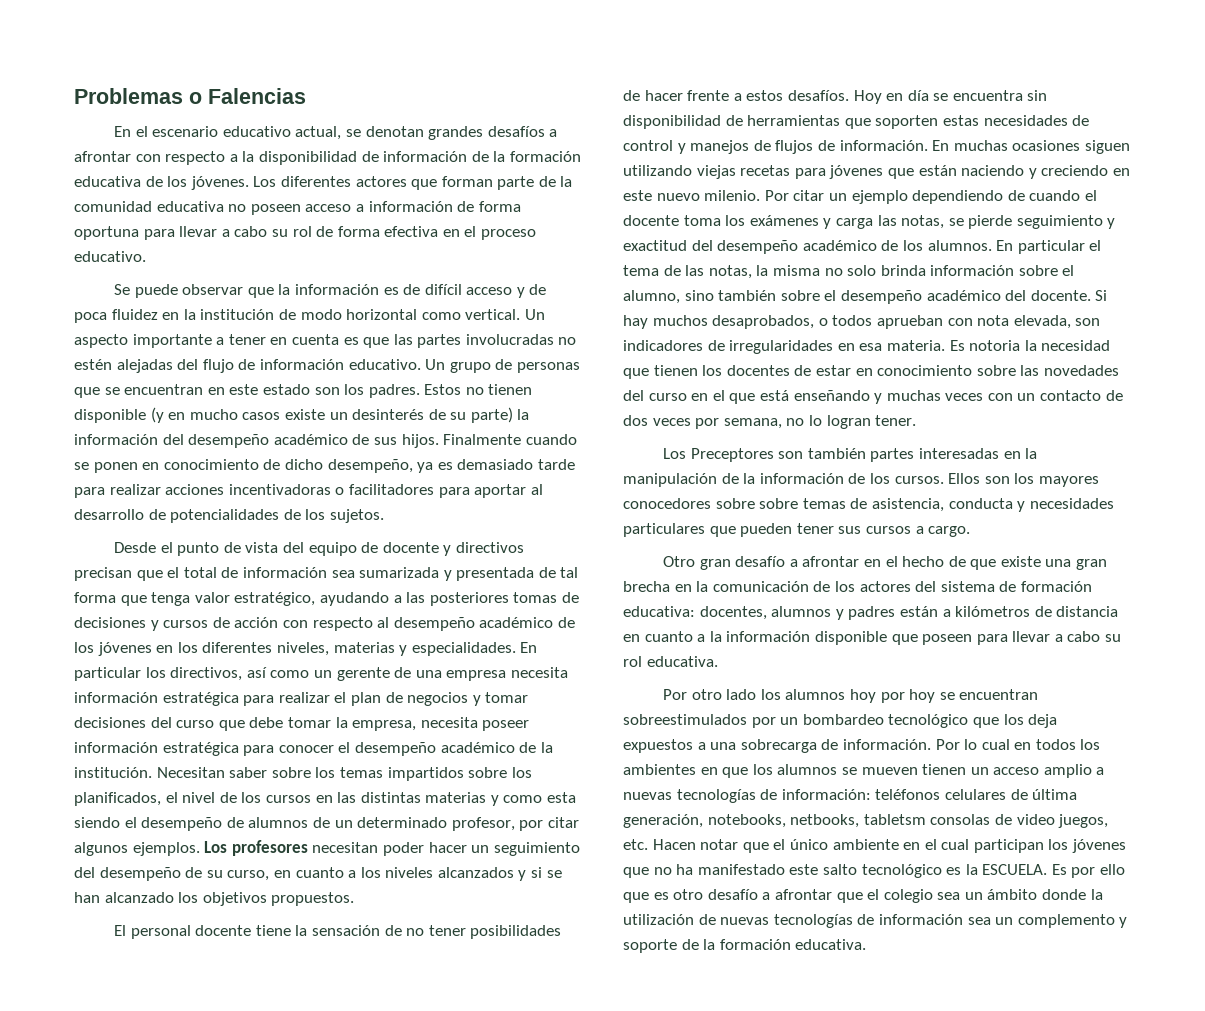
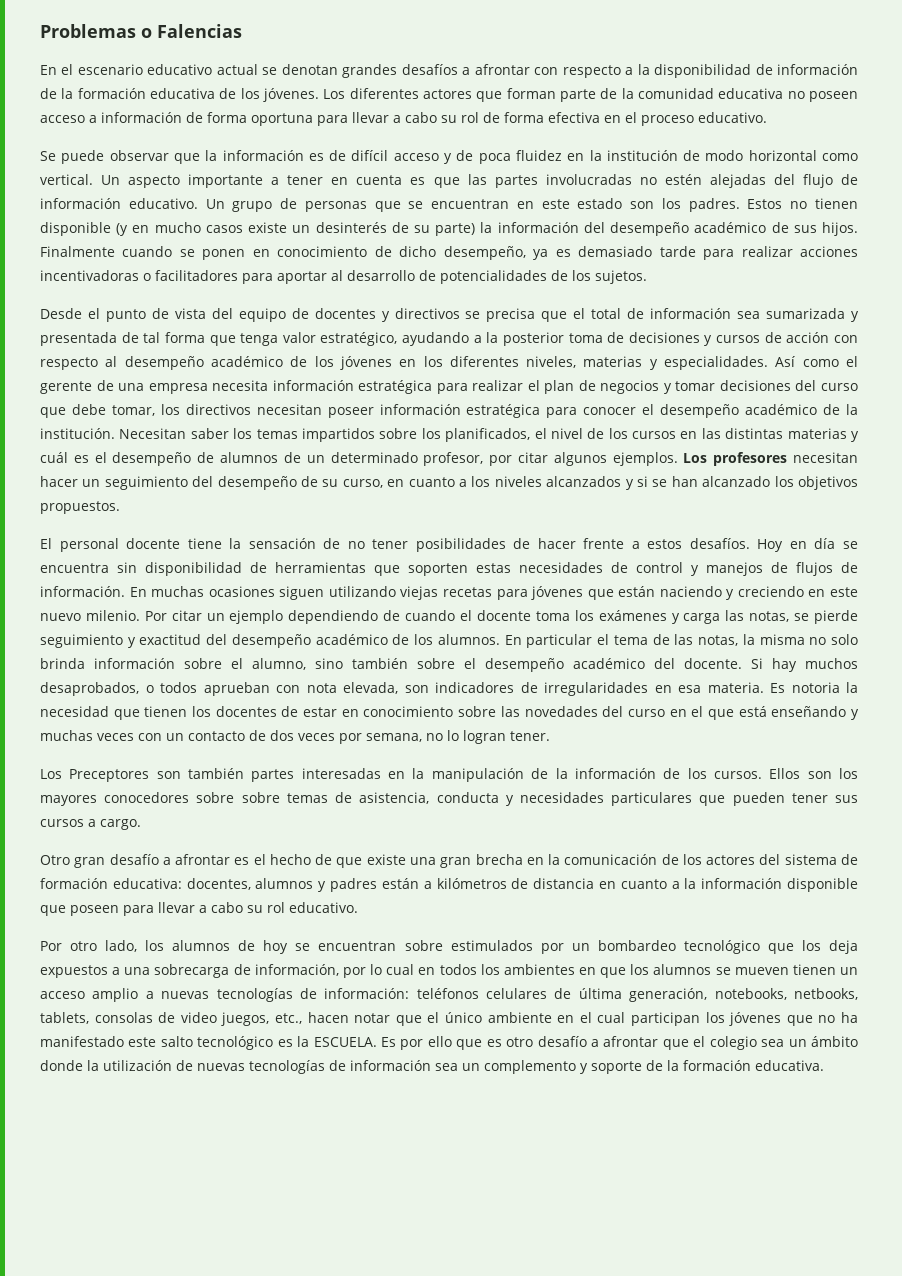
- En el escenario educativo actual, se denotan grandes desafíos a afrontar con respecto a la disponibilidad de información de la formación educativa de los jóvenes.
+ En el escenario educativo actual se denotan grandes desafíos a afrontar con respecto a la disponibilidad de información de la formación educativa de los jóvenes.
- Desde el punto de vista del equipo de docente y directivos precisan que el total de información sea sumarizada y presentada de tal forma que tenga valor estratégico, ayudando a las posteriores tomas de decisiones y cursos de acción con respecto al desempeño académico de los jóvenes en los diferentes niveles, materias y especialidades.
+ Desde el punto de vista del equipo de docentes y directivos se precisa que el total de información sea sumarizada y presentada de tal forma que tenga valor estratégico, ayudando a la posterior toma de decisiones y cursos de acción con respecto al desempeño académico de los jóvenes en los diferentes niveles, materias y especialidades.
- En particular los directivos, así como un gerente de una empresa necesita información estratégica para realizar el plan de negocios y tomar decisiones del curso que debe tomar la empresa, necesita poseer información estratégica para conocer el desempeño académico de la institución.
+ Así como el gerente de una empresa necesita información estratégica para realizar el plan de negocios y tomar decisiones del curso que debe tomar, los directivos necesitan poseer información estratégica para conocer el desempeño académico de la institución.
- Necesitan saber sobre los temas impartidos sobre los planificados, el nivel de los cursos en las distintas materias y como esta siendo el desempeño de alumnos de un determinado profesor, por citar algunos ejemplos.
+ Necesitan saber los temas impartidos sobre los planificados, el nivel de los cursos en las distintas materias y cuál es el desempeño de alumnos de un determinado profesor, por citar algunos ejemplos.
- Los profesores necesitan poder hacer un seguimiento del desempeño de su curso, en cuanto a los niveles alcanzados y si se han alcanzado los objetivos propuestos.
+ Los profesores necesitan hacer un seguimiento del desempeño de su curso, en cuanto a los niveles alcanzados y si se han alcanzado los objetivos propuestos.
- Otro gran desafío a afrontar en el hecho de que existe una gran brecha en la comunicación de los actores del sistema de formación educativa: docentes, alumnos y padres están a kilómetros de distancia en cuanto a la información disponible que poseen para llevar a cabo su rol educativa.
+ Otro gran desafío a afrontar es el hecho de que existe una gran brecha en la comunicación de los actores del sistema de formación educativa: docentes, alumnos y padres están a kilómetros de distancia en cuanto a la información disponible que poseen para llevar a cabo su rol educativo.
- Por otro lado los alumnos hoy por hoy se encuentran sobreestimulados por un bombardeo tecnológico que los deja expuestos a una sobrecarga de información. Por lo cual en todos los ambientes en que los alumnos se mueven tienen un acceso amplio a nuevas tecnologías de información:
+ Por otro lado, los alumnos de hoy se encuentran sobre estimulados por un bombardeo tecnológico que los deja expuestos a una sobrecarga de información, por lo cual en todos los ambientes en que los alumnos se mueven tienen un acceso amplio a nuevas tecnologías de información:
- teléfonos celulares de última generación, notebooks, netbooks, tabletsm consolas de video juegos, etc. Hacen notar que el único ambiente en el cual participan los jóvenes que no ha manifestado este salto tecnológico es la ESCUELA.
+ teléfonos celulares de última generación, notebooks, netbooks, tablets, consolas de video juegos, etc., hacen notar que el único ambiente en el cual participan los jóvenes que no ha manifestado este salto tecnológico es la ESCUELA.

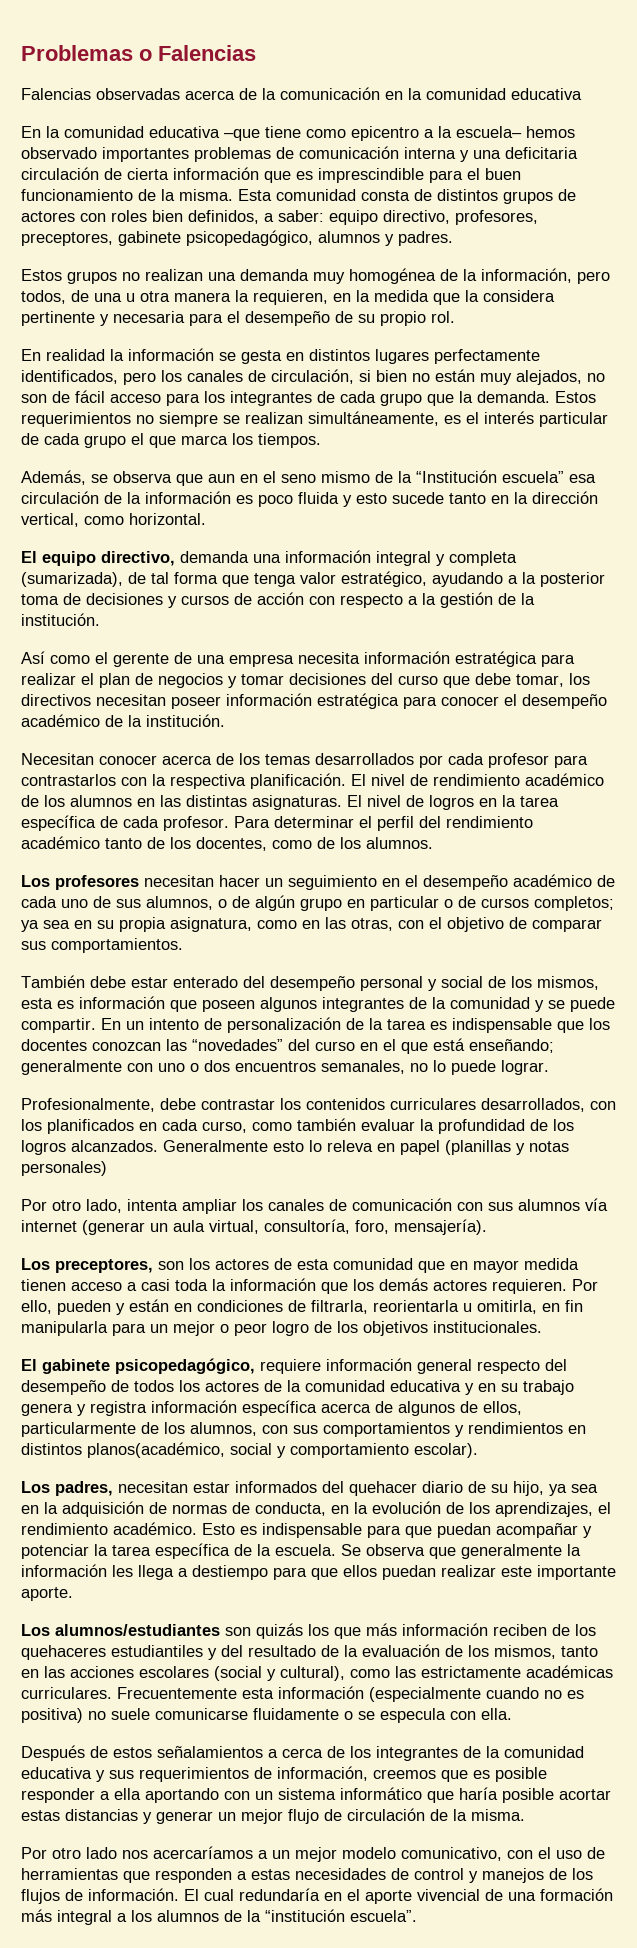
- En el escenario educativo actual se denotan grandes desafíos a afrontar con respecto a la disponibilidad de información de la formación educativa de los jóvenes. Los diferentes actores que forman parte de la comunidad educativa no poseen acceso a información de forma oportuna para llevar a cabo su rol de forma efectiva en el proceso educativo.
- Se puede observar que la información es de difícil acceso y de poca fluidez en la institución de modo horizontal como vertical. Un aspecto importante a tener en cuenta es que las partes involucradas no estén alejadas del flujo de información educativo. Un grupo de personas que se encuentran en este estado son los padres. Estos no tienen disponible (y en mucho casos existe un desinterés de su parte) la información del desempeño académico de sus hijos. Finalmente cuando se ponen en conocimiento de dicho desempeño, ya es demasiado tarde para realizar acciones incentivadoras o facilitadores para aportar al desarrollo de potencialidades de los sujetos.
- Desde el punto de vista del equipo de docentes y directivos se precisa que el total de información sea sumarizada y presentada de tal forma que tenga valor estratégico, ayudando a la posterior toma de decisiones y cursos de acción con respecto al desempeño académico de los jóvenes en los diferentes niveles, materias y especialidades. Así como el gerente de una empresa necesita información estratégica para realizar el plan de negocios y tomar decisiones del curso que debe tomar, los directivos necesitan poseer información estratégica para conocer el desempeño académico de la institución. Necesitan saber los temas impartidos sobre los planificados, el nivel de los cursos en las distintas materias y cuál es el desempeño de alumnos de un determinado profesor, por citar algunos ejemplos. Los profesores necesitan hacer un seguimiento del desempeño de su curso, en cuanto a los niveles alcanzados y si se han alcanzado los objetivos propuestos.
- El personal docente tiene la sensación de no tener posibilidades de hacer frente a estos desafíos. Hoy en día se encuentra sin disponibilidad de herramientas que soporten estas necesidades de control y manejos de flujos de información.
+ Falencias observadas acerca de la comunicación en la comunidad educativa
+ En la comunidad educativa –que tiene como epicentro a la escuela– hemos observado importantes problemas de comunicación interna y una deficitaria circulación de cierta información que es imprescindible para el buen funcionamiento de la misma. Esta comunidad consta de distintos grupos de actores con roles bien definidos, a saber: equipo directivo, profesores, preceptores, gabinete psicopedagógico, alumnos y padres.
+ Estos grupos no realizan una demanda muy homogénea de la información, pero todos, de una u otra manera la requieren, en la medida que la considera pertinente y necesaria para el desempeño de su propio rol.
+ En realidad la información se gesta en distintos lugares perfectamente identificados, pero los canales de circulación, si bien no están muy alejados, no son de fácil acceso para los integrantes de cada grupo que la demanda. Estos requerimientos no siempre se realizan simultáneamente, es el interés particular de cada grupo el que marca los tiempos.
+ Además, se observa que aun en el seno mismo de la “Institución escuela” esa circulación de la información es poco fluida y esto sucede tanto en la dirección vertical, como horizontal.
+ El equipo directivo, demanda una información integral y completa (sumarizada), de tal forma que tenga valor estratégico, ayudando a la posterior toma de decisiones y cursos de acción con respecto a la gestión de la institución.
+ Así como el gerente de una empresa necesita información estratégica para realizar el plan de negocios y tomar decisiones del curso que debe tomar, los directivos necesitan poseer información estratégica para conocer el desempeño académico de la institución.
+ Necesitan conocer acerca de los temas desarrollados por cada profesor para contrastarlos con la respectiva planificación. El nivel de rendimiento académico de los alumnos en las distintas asignaturas. El nivel de logros en la tarea específica de cada profesor. Para determinar el perfil del rendimiento académico tanto de los docentes, como de los alumnos.
+ Los profesores necesitan hacer un seguimiento en el desempeño académico de cada uno de sus alumnos, o de algún grupo en particular o de cursos completos; ya sea en su propia asignatura, como en las otras, con el objetivo de comparar sus comportamientos.
+ También debe estar enterado del desempeño personal y social de los mismos, esta es información que poseen algunos integrantes de la comunidad y se puede compartir. En un intento de personalización de la tarea es indispensable que los docentes conozcan las “novedades” del curso en el que está enseñando; generalmente con uno o dos encuentros semanales, no lo puede lograr.
+ Profesionalmente, debe contrastar los contenidos curriculares desarrollados, con los planificados en cada curso, como también evaluar la profundidad de los logros alcanzados. Generalmente esto lo releva en papel (planillas y notas personales)
+ Por otro lado, intenta ampliar los canales de comunicación con sus alumnos vía internet (generar un aula virtual, consultoría, foro, mensajería).
+ Los preceptores, son los actores de esta comunidad que en mayor medida tienen acceso a casi toda la información que los demás actores requieren. Por ello, pueden y están en condiciones de filtrarla, reorientarla u omitirla, en fin manipularla para un mejor o peor logro de los objetivos institucionales.
+ El gabinete psicopedagógico, requiere información general respecto del desempeño de todos los actores de la comunidad educativa y en su trabajo genera y registra información específica acerca de algunos de ellos, particularmente de los alumnos, con sus comportamientos y rendimientos en distintos planos(académico, social y comportamiento escolar).
+ Los padres, necesitan estar informados del quehacer diario de su hijo, ya sea en la adquisición de normas de conducta, en la evolución de los aprendizajes, el rendimiento académico. Esto es indispensable para que puedan acompañar y potenciar la tarea específica de la escuela. Se observa que generalmente la información les llega a destiempo para que ellos puedan realizar este importante aporte.
+ Los alumnos/estudiantes son quizás los que más información reciben de los quehaceres estudiantiles y del resultado de la evaluación de los mismos, tanto en las acciones escolares (social y cultural), como las estrictamente académicas curriculares. Frecuentemente esta información (especialmente cuando no es positiva) no suele comunicarse fluidamente o se especula con ella.
+ Después de estos señalamientos a cerca de los integrantes de la comunidad educativa y sus requerimientos de información, creemos que es posible responder a ella aportando con un sistema informático que haría posible acortar estas distancias y generar un mejor flujo de circulación de la misma.
+ Por otro lado nos acercaríamos a un mejor modelo comunicativo, con el uso de herramientas que responden a estas necesidades de control y manejos de los flujos de información.
- En muchas ocasiones siguen utilizando viejas recetas para jóvenes que están naciendo y creciendo en este nuevo milenio. Por citar un ejemplo dependiendo de cuando el docente toma los exámenes y carga las notas, se pierde seguimiento y exactitud del desempeño académico de los alumnos. En particular el tema de las notas, la misma no solo brinda información sobre el alumno, sino también sobre el desempeño académico del docente. Si hay muchos desaprobados, o todos aprueban con nota elevada, son indicadores de irregularidades en esa materia. Es notoria la necesidad que tienen los docentes de estar en conocimiento sobre las novedades del curso en el que está enseñando y muchas veces con un contacto de dos veces por semana, no lo logran tener.
- Los Preceptores son también partes interesadas en la manipulación de la información de los cursos. Ellos son los mayores conocedores sobre sobre temas de asistencia, conducta y necesidades particulares que pueden tener sus cursos a cargo.
- Otro gran desafío a afrontar es el hecho de que existe una gran brecha en la comunicación de los actores del sistema de formación educativa: docentes, alumnos y padres están a kilómetros de distancia en cuanto a la información disponible que poseen para llevar a cabo su rol educativo.
- Por otro lado, los alumnos de hoy se encuentran sobre estimulados por un bombardeo tecnológico que los deja expuestos a una sobrecarga de información, por lo cual en todos los ambientes en que los alumnos se mueven tienen un acceso amplio a nuevas tecnologías de información: teléfonos celulares de última generación, notebooks, netbooks, tablets, consolas de video juegos, etc., hacen notar que el único ambiente en el cual participan los jóvenes que no ha manifestado este salto tecnológico es la ESCUELA. Es por ello que es otro desafío a afrontar que el colegio sea un ámbito donde la utilización de nuevas tecnologías de información sea un complemento y soporte de la formación educativa.
+ El cual redundaría en el aporte vivencial de una formación más integral a los alumnos de la “institución escuela”.

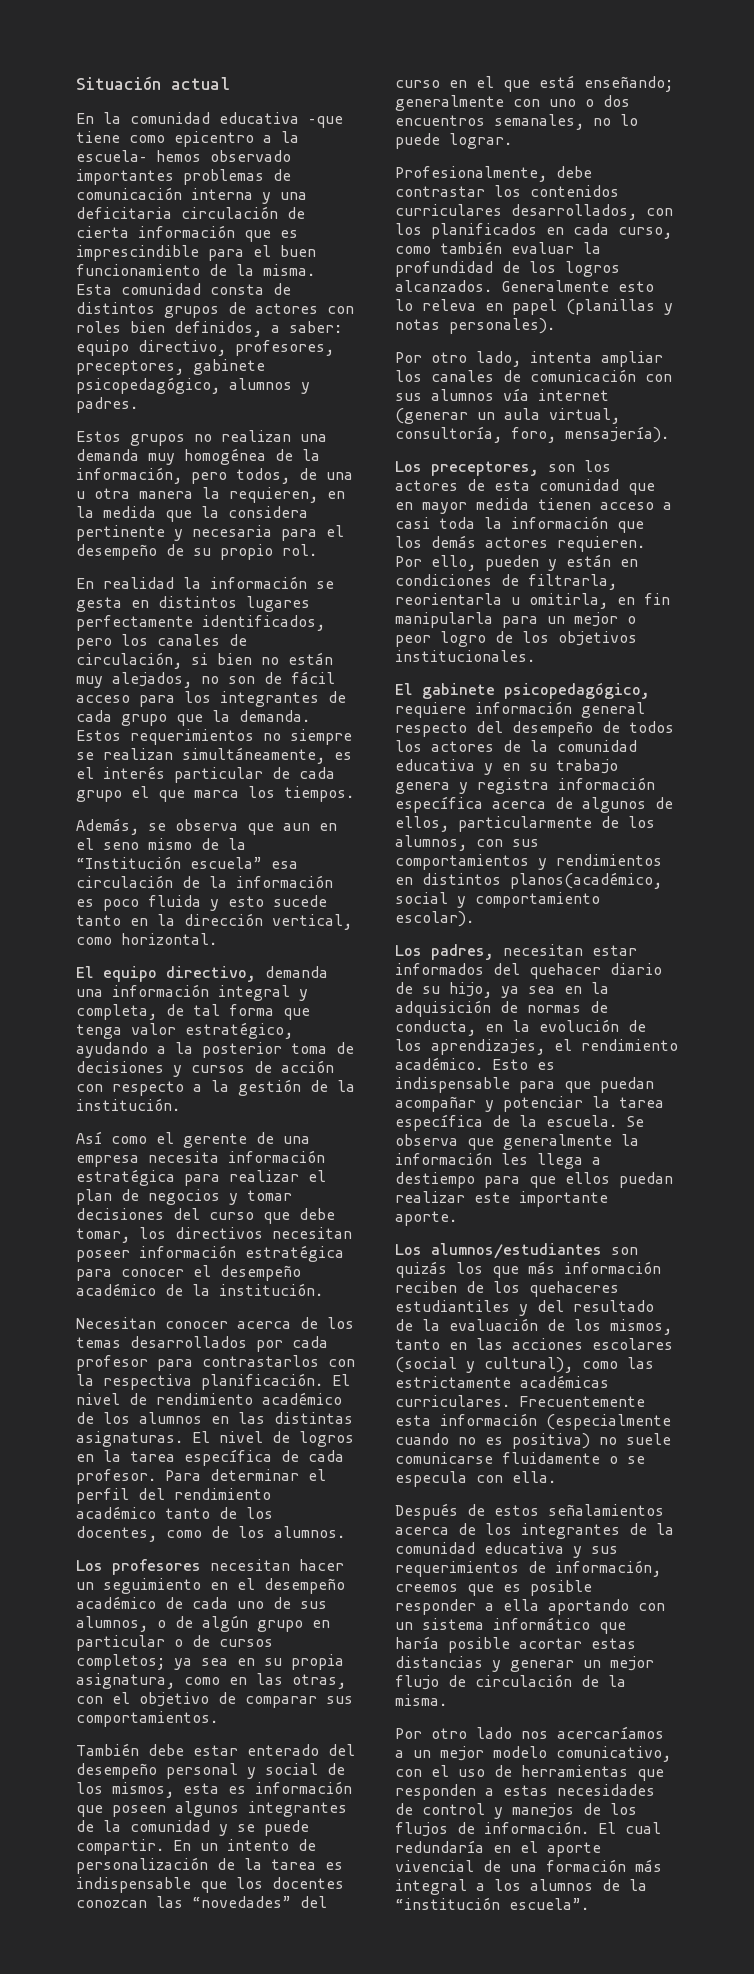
- Problemas o Falencias
- Falencias observadas acerca de la comunicación en la comunidad educativa
+ Situación actual
- El equipo directivo, demanda una información integral y completa (sumarizada), de tal forma que tenga valor estratégico, ayudando a la posterior toma de decisiones y cursos de acción con respecto a la gestión de la institución.
+ El equipo directivo, demanda una información integral y completa, de tal forma que tenga valor estratégico, ayudando a la posterior toma de decisiones y cursos de acción con respecto a la gestión de la institución.
- Generalmente esto lo releva en papel (planillas y notas personales)
+ Generalmente esto lo releva en papel (planillas y notas personales).
- Después de estos señalamientos a cerca de los integrantes de la comunidad educativa y sus requerimientos de información, creemos que es posible responder a ella aportando con un sistema informático que haría posible acortar estas distancias y generar un mejor flujo de circulación de la misma.
+ Después de estos señalamientos acerca de los integrantes de la comunidad educativa y sus requerimientos de información, creemos que es posible responder a ella aportando con un sistema informático que haría posible acortar estas distancias y generar un mejor flujo de circulación de la misma.

